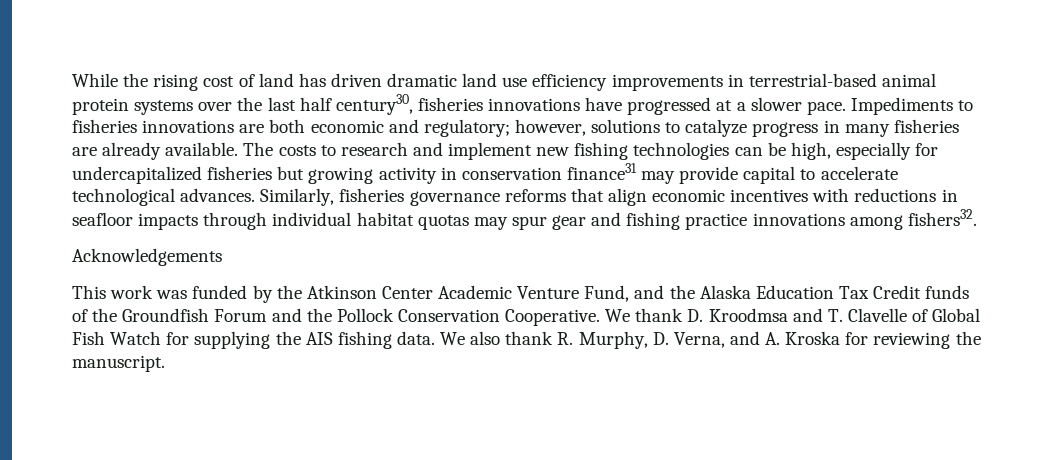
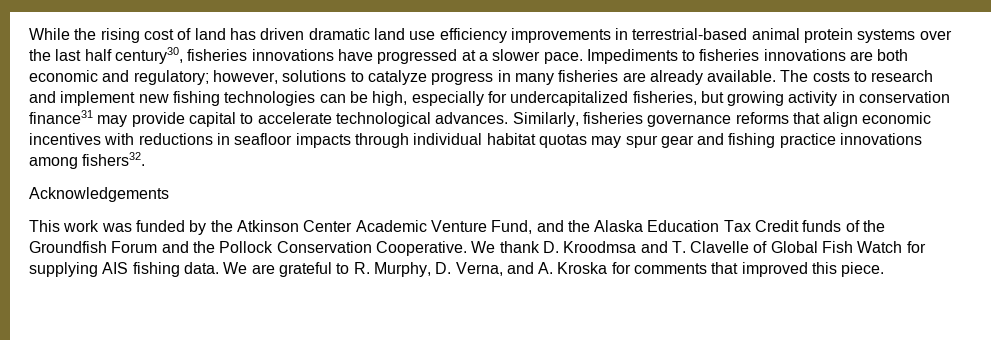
- The costs to research and implement new fishing technologies can be high, especially for undercapitalized fisheries but growing activity in conservation finance31 may provide capital to accelerate technological advances.
+ The costs to research and implement new fishing technologies can be high, especially for undercapitalized fisheries, but growing activity in conservation finance31 may provide capital to accelerate technological advances.
- We thank D. Kroodmsa and T. Clavelle of Global Fish Watch for supplying the AIS fishing data.
+ We thank D. Kroodmsa and T. Clavelle of Global Fish Watch for supplying AIS fishing data.
- We also thank R. Murphy, D. Verna, and A. Kroska for reviewing the manuscript.
+ We are grateful to R. Murphy, D. Verna, and A. Kroska for comments that improved this piece.

